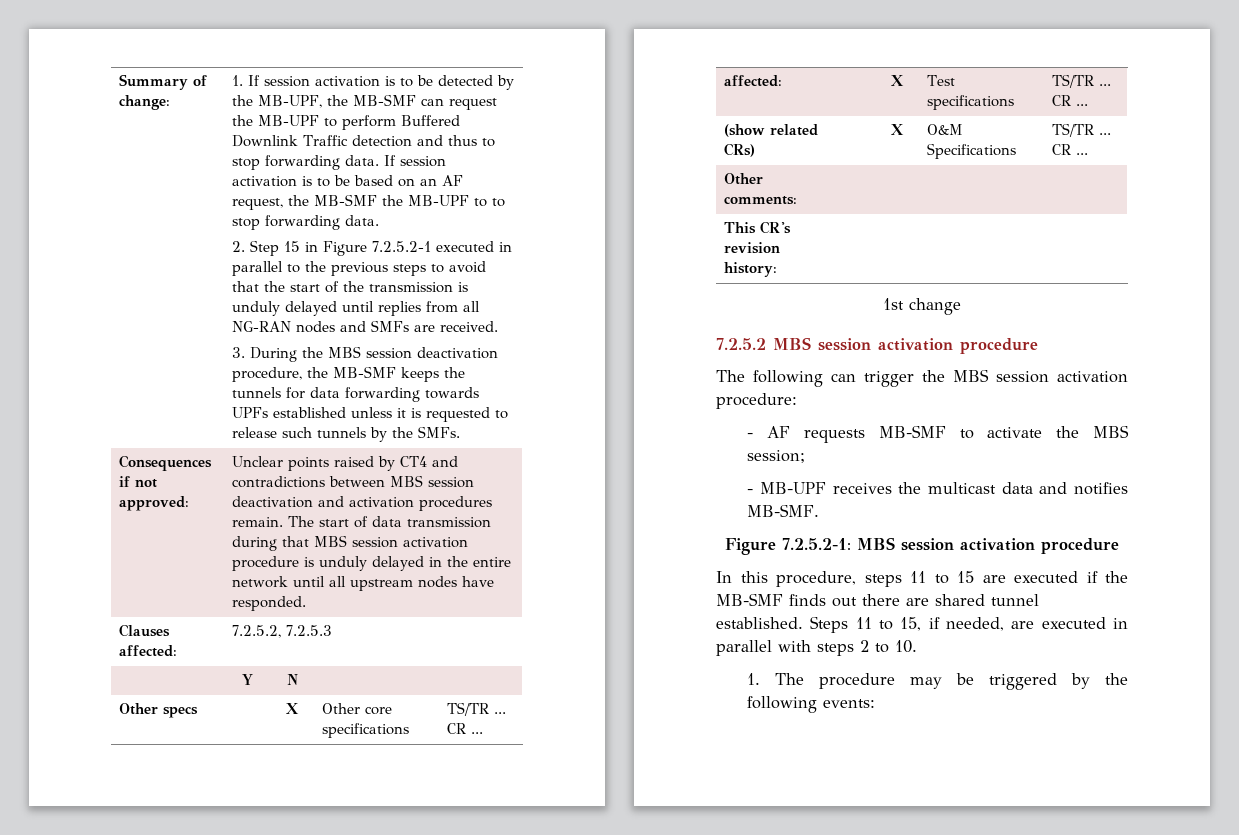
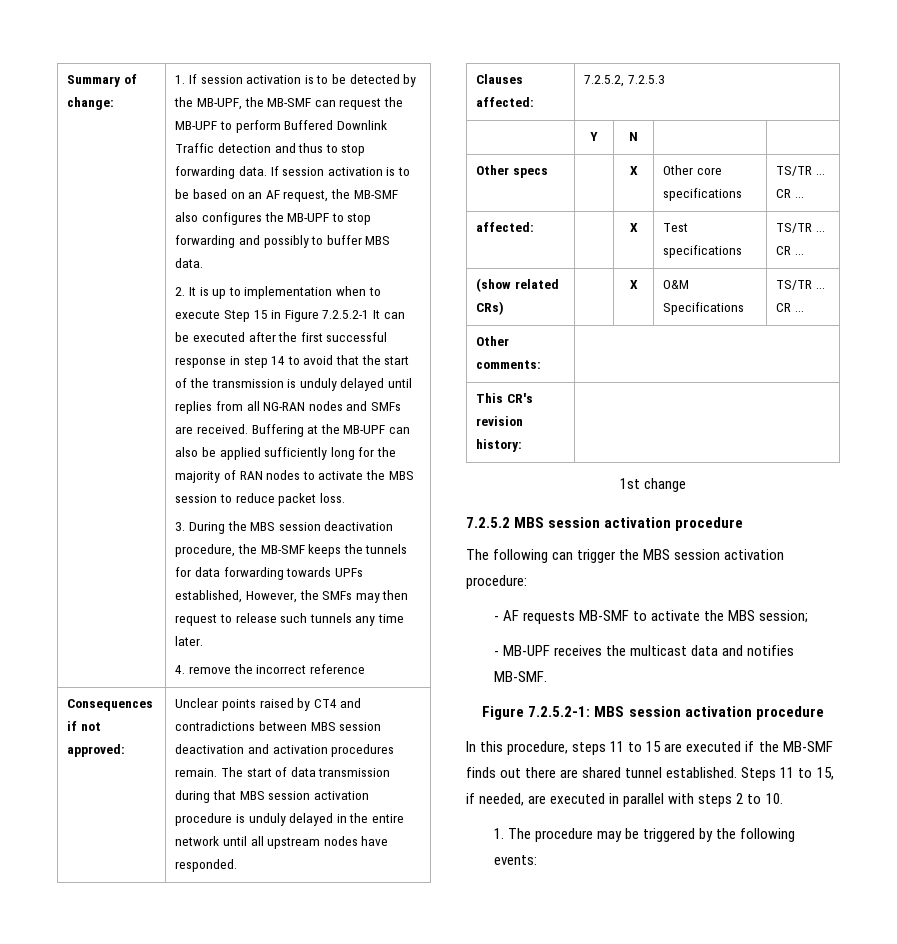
- If session activation is to be based on an AF request, the MB-SMF the MB-UPF to to stop forwarding data.
- 2. Step 15 in Figure 7.2.5.2-1 executed in parallel to the previous steps to avoid that the start of the transmission is unduly delayed until replies from all NG-RAN nodes and SMFs are received.
+ If session activation is to be based on an AF request, the MB-SMF also configures the MB-UPF to stop forwarding and possibly to buffer MBS data.
+ 2. It is up to implementation when to execute Step 15 in Figure 7.2.5.2-1 It can be executed after the first successful response in step 14 to avoid that the start of the transmission is unduly delayed until replies from all NG-RAN nodes and SMFs are received. Buffering at the MB-UPF can also be applied sufficiently long for the majority of RAN nodes to activate the MBS session to reduce packet loss.
- 3. During the MBS session deactivation procedure, the MB-SMF keeps the tunnels for data forwarding towards UPFs established unless it is requested to release such tunnels by the SMFs.
+ 3. During the MBS session deactivation procedure, the MB-SMF keeps the tunnels for data forwarding towards UPFs established, However, the SMFs may then request to release such tunnels any time later.
+ 4. remove the incorrect reference

